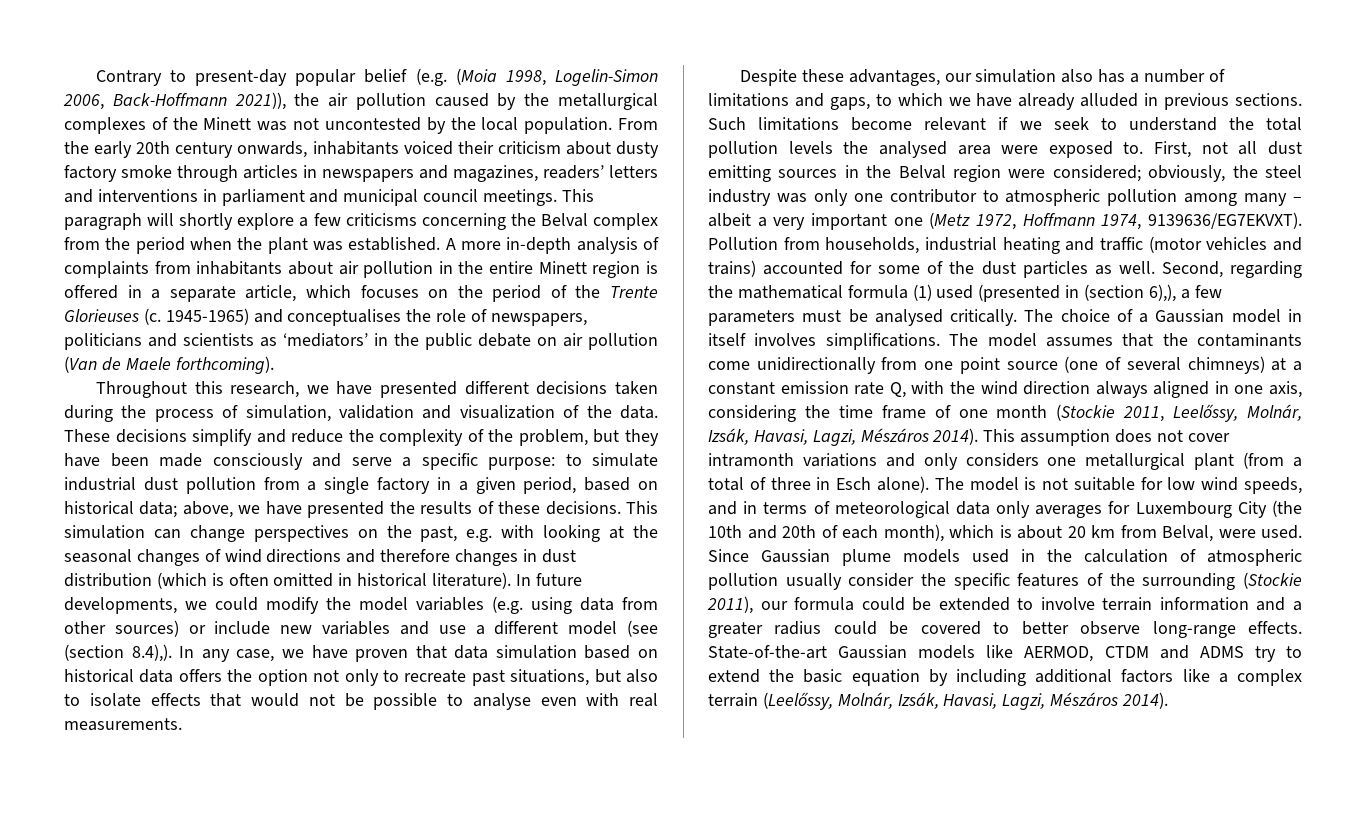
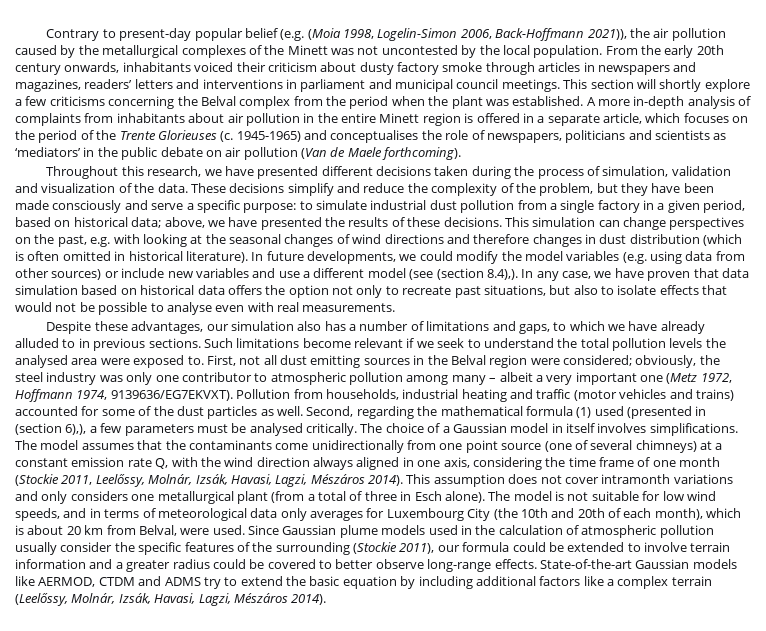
- This paragraph will shortly explore a few criticisms concerning the Belval complex from the period when the plant was established.
+ This section will shortly explore a few criticisms concerning the Belval complex from the period when the plant was established.
- Despite these advantages, our simulation also has a number of limitations and gaps, to which we have already alluded in previous sections.
+ Despite these advantages, our simulation also has a number of limitations and gaps, to which we have already alluded to in previous sections.

